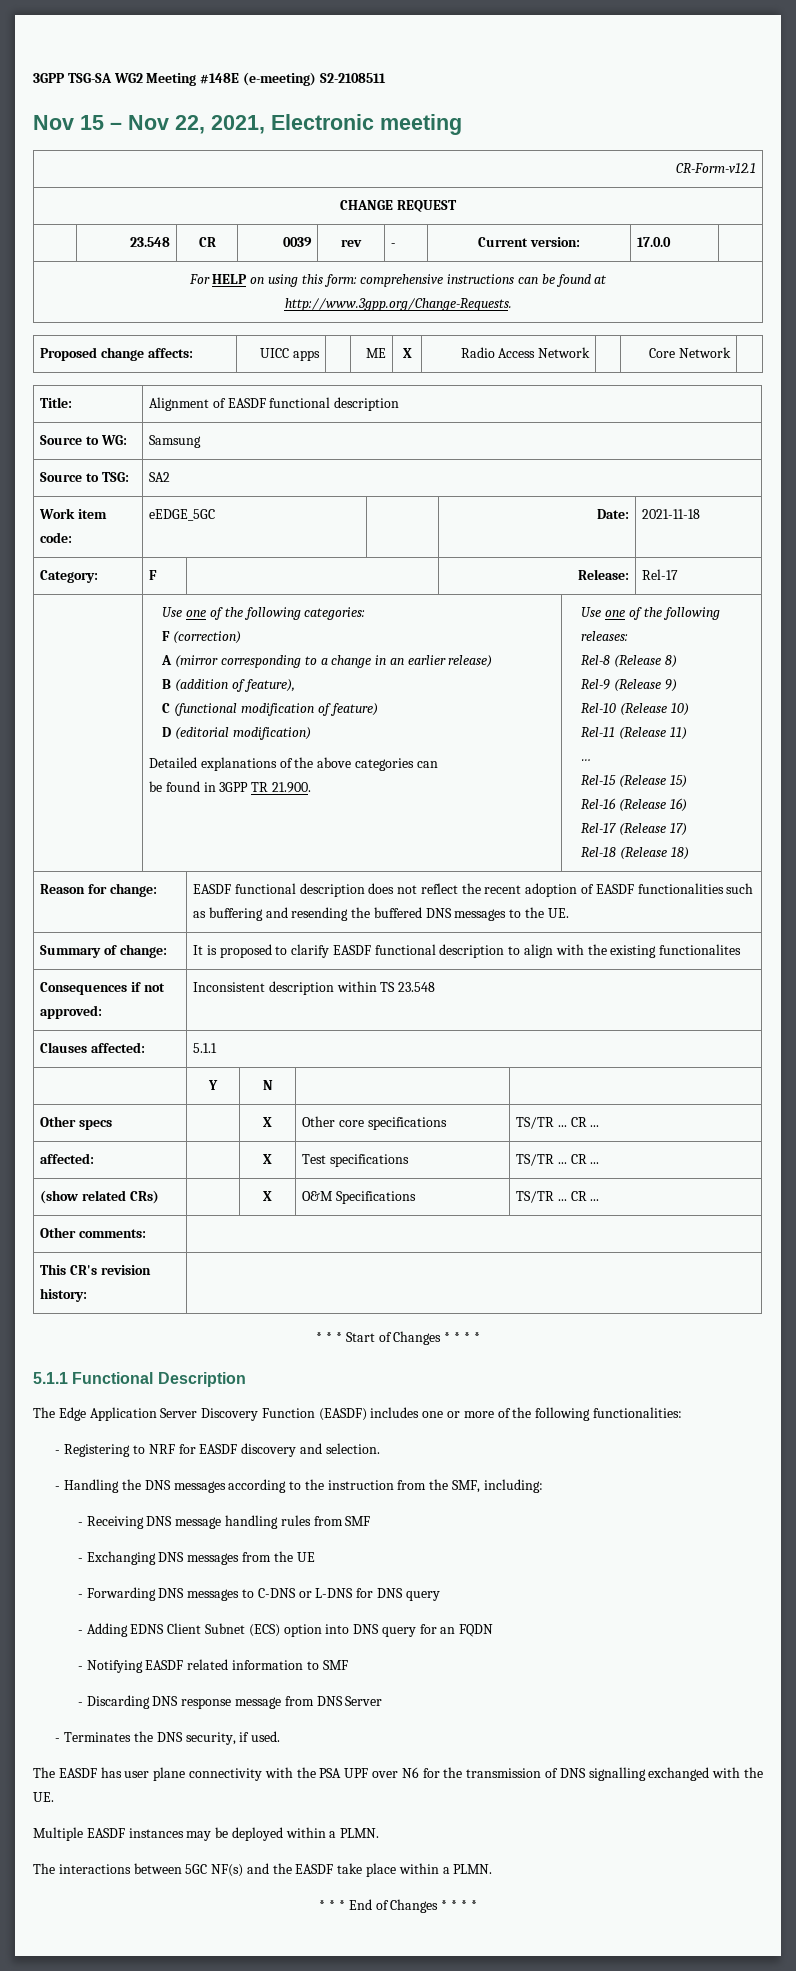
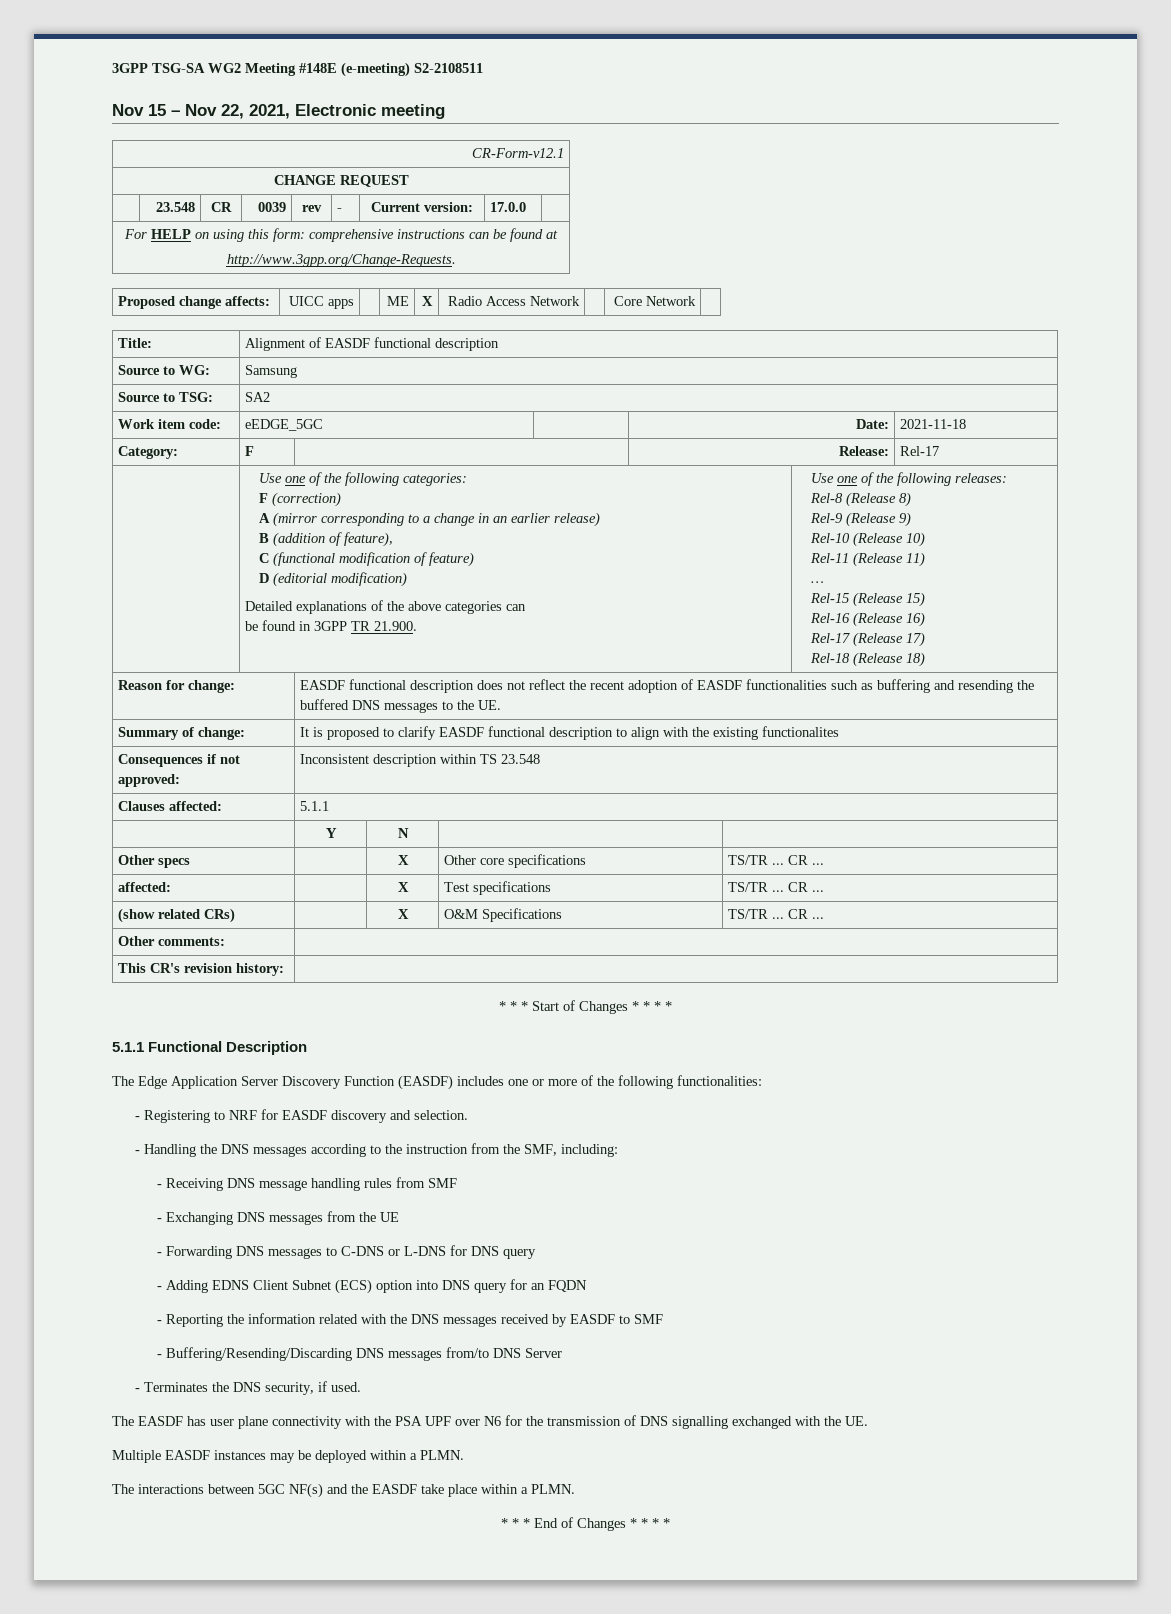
- - Notifying EASDF related information to SMF
- - Discarding DNS response message from DNS Server
+ - Reporting the information related with the DNS messages received by EASDF to SMF
+ - Buffering/Resending/Discarding DNS messages from/to DNS Server

